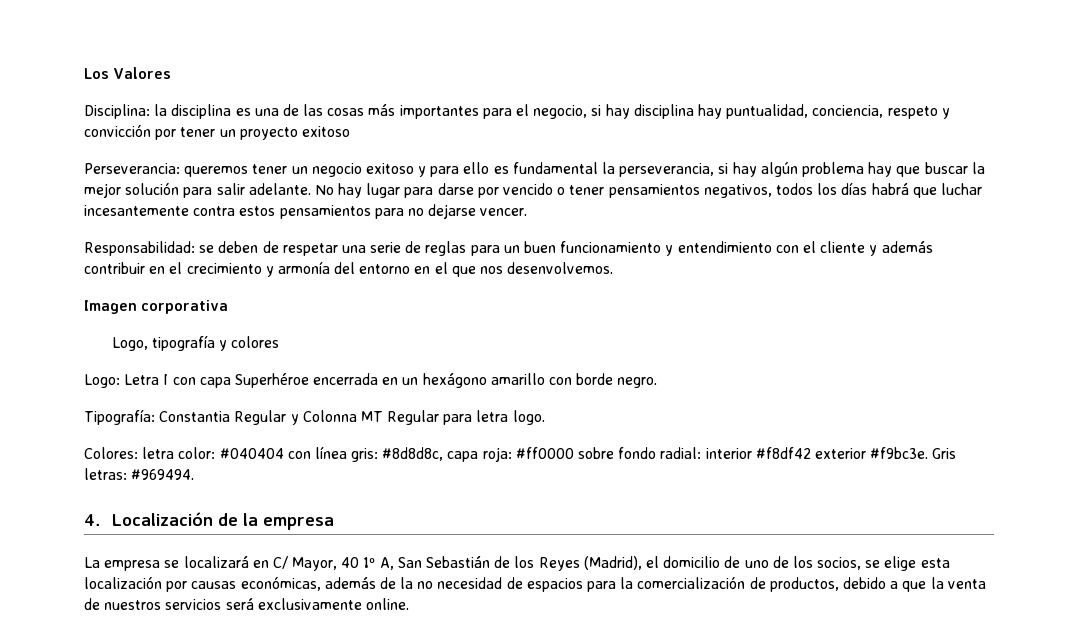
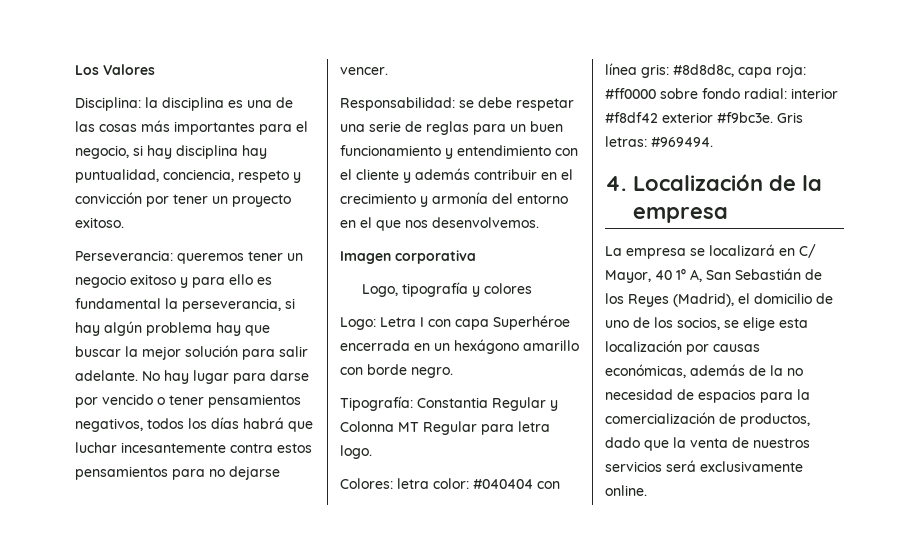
- Disciplina: la disciplina es una de las cosas más importantes para el negocio, si hay disciplina hay puntualidad, conciencia, respeto y convicción por tener un proyecto exitoso
+ Disciplina: la disciplina es una de las cosas más importantes para el negocio, si hay disciplina hay puntualidad, conciencia, respeto y convicción por tener un proyecto exitoso.
- Responsabilidad: se deben de respetar una serie de reglas para un buen funcionamiento y entendimiento con el cliente y además contribuir en el crecimiento y armonía del entorno en el que nos desenvolvemos.
+ Responsabilidad: se debe respetar una serie de reglas para un buen funcionamiento y entendimiento con el cliente y además contribuir en el crecimiento y armonía del entorno en el que nos desenvolvemos.
- La empresa se localizará en C/ Mayor, 40 1º A, San Sebastián de los Reyes (Madrid), el domicilio de uno de los socios, se elige esta localización por causas económicas, además de la no necesidad de espacios para la comercialización de productos, debido a que la venta de nuestros servicios será exclusivamente online.
+ La empresa se localizará en C/ Mayor, 40 1º A, San Sebastián de los Reyes (Madrid), el domicilio de uno de los socios, se elige esta localización por causas económicas, además de la no necesidad de espacios para la comercialización de productos, dado que la venta de nuestros servicios será exclusivamente online.

